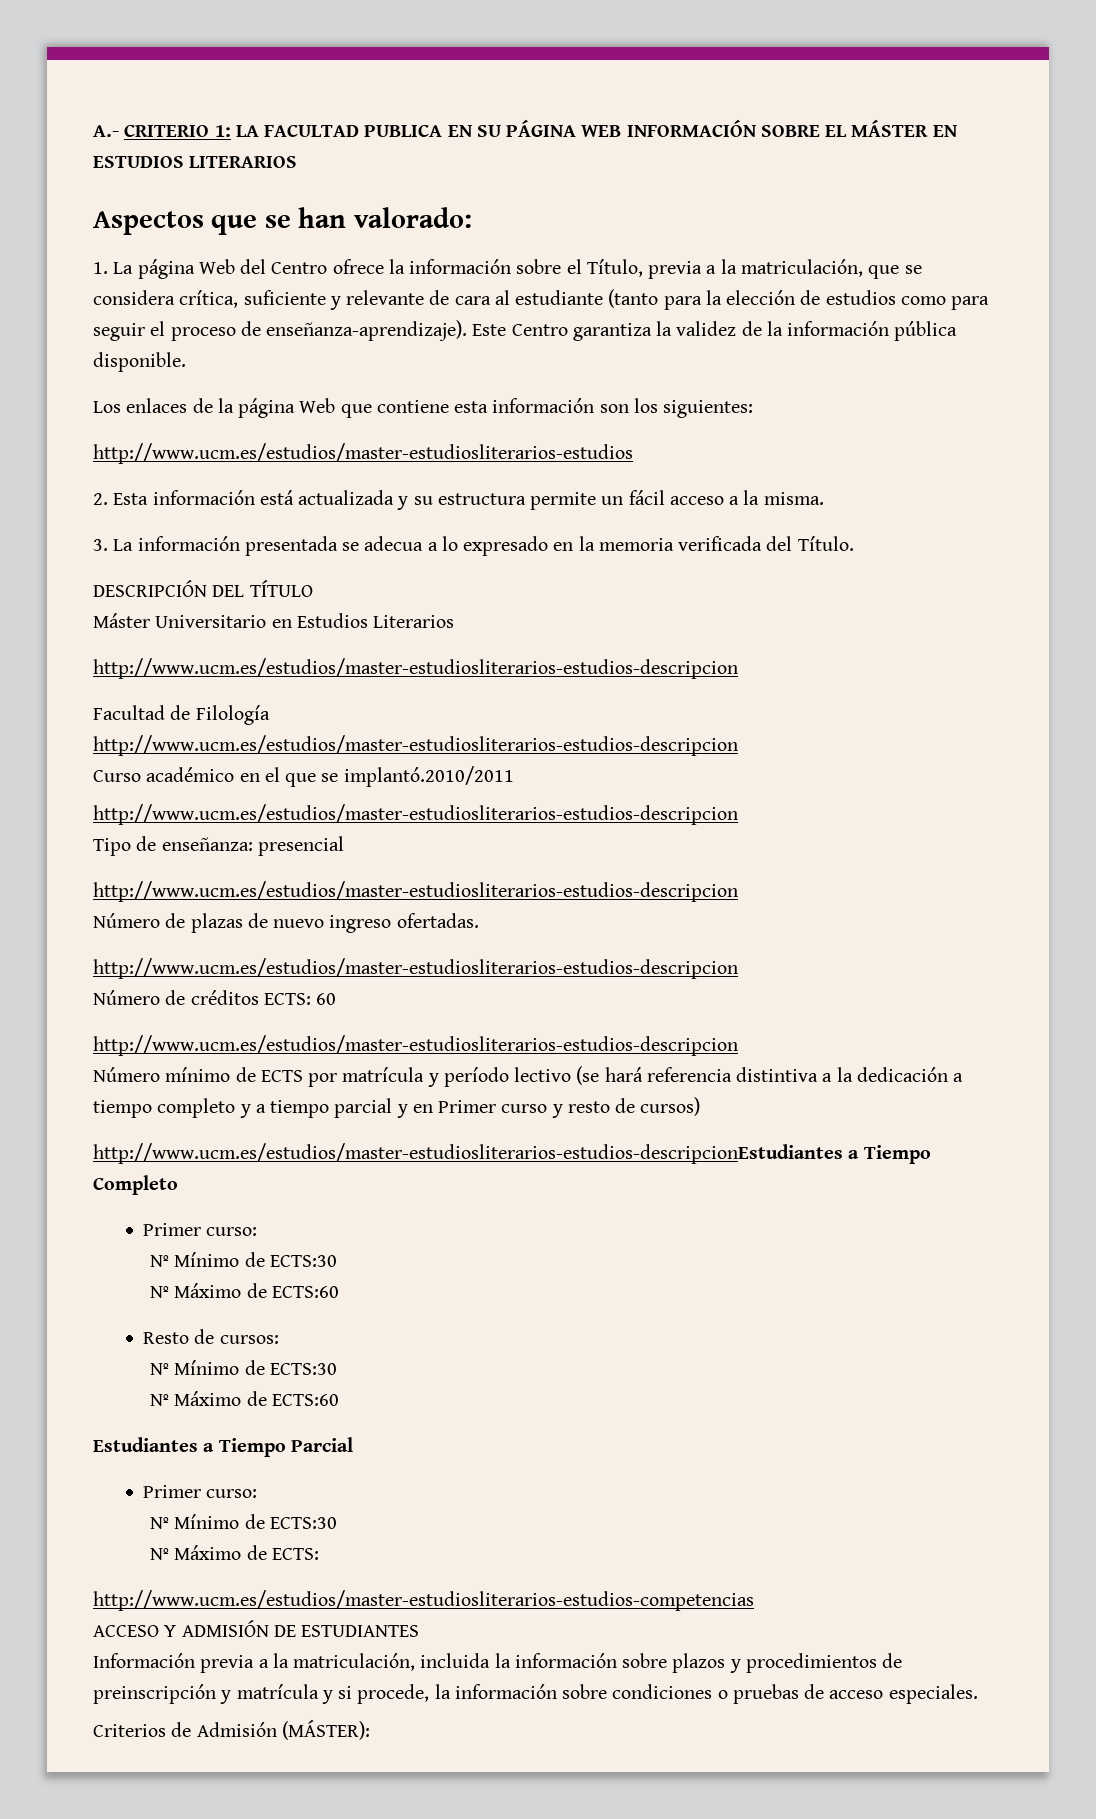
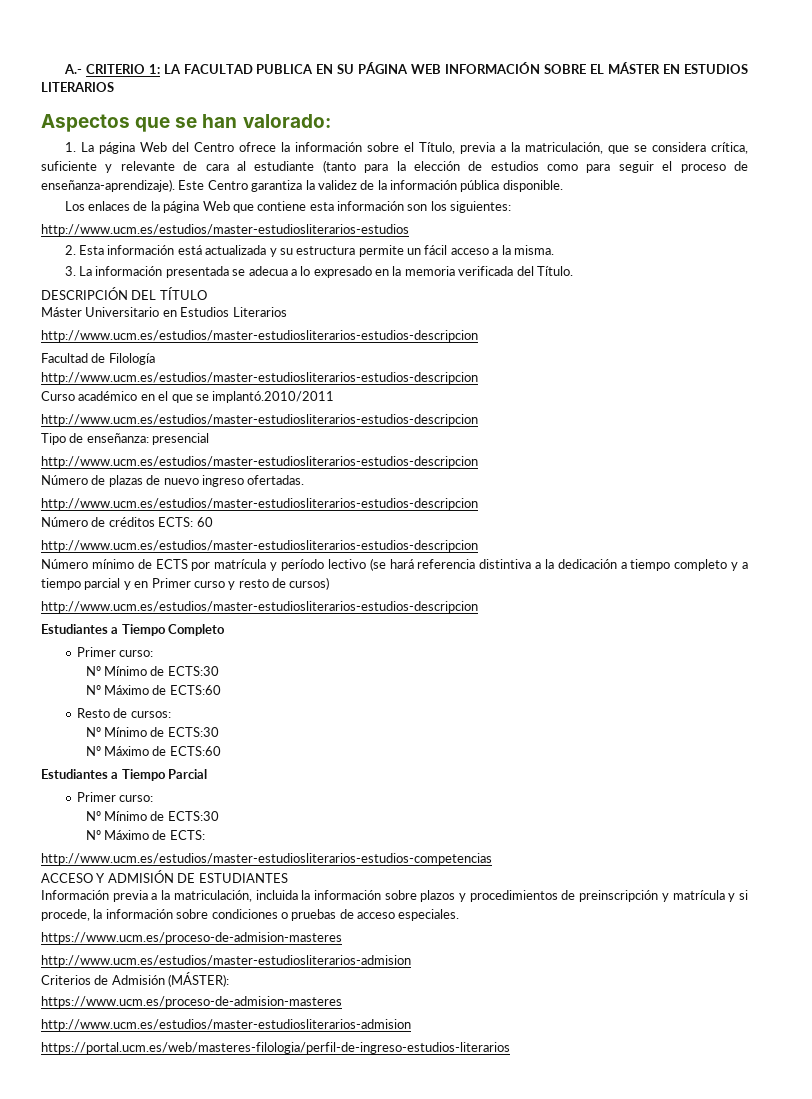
  Número mínimo de ECTS por matrícula y período lectivo (se hará referencia distintiva a la dedicación a tiempo completo y a tiempo parcial y en Primer curso y resto de cursos)
- http://www.ucm.es/estudios/master-estudiosliterarios-estudios-descripcionEstudiantes a Tiempo Completo
+ http://www.ucm.es/estudios/master-estudiosliterarios-estudios-descripcion
+ Estudiantes a Tiempo Completo
  Información previa a la matriculación, incluida la información sobre plazos y procedimientos de preinscripción y matrícula y si procede, la información sobre condiciones o pruebas de acceso especiales.
+ https://www.ucm.es/proceso-de-admision-masteres
+ http://www.ucm.es/estudios/master-estudiosliterarios-admision
  Criterios de Admisión (MÁSTER):
+ https://www.ucm.es/proceso-de-admision-masteres
+ http://www.ucm.es/estudios/master-estudiosliterarios-admision
+ https://portal.ucm.es/web/masteres-filologia/perfil-de-ingreso-estudios-literarios

